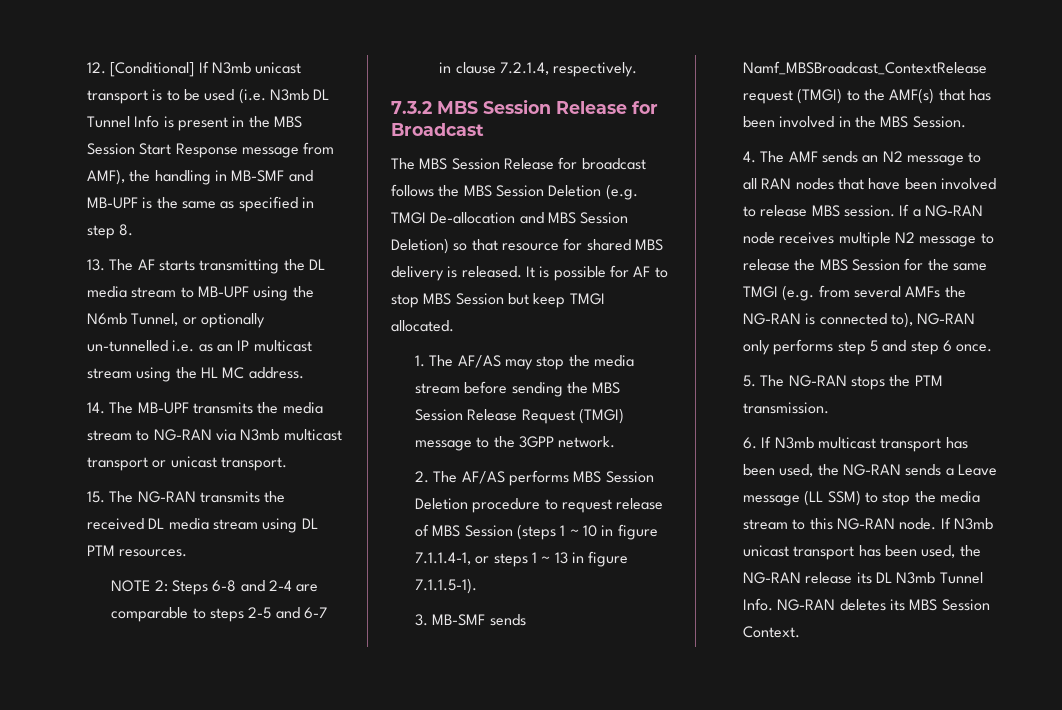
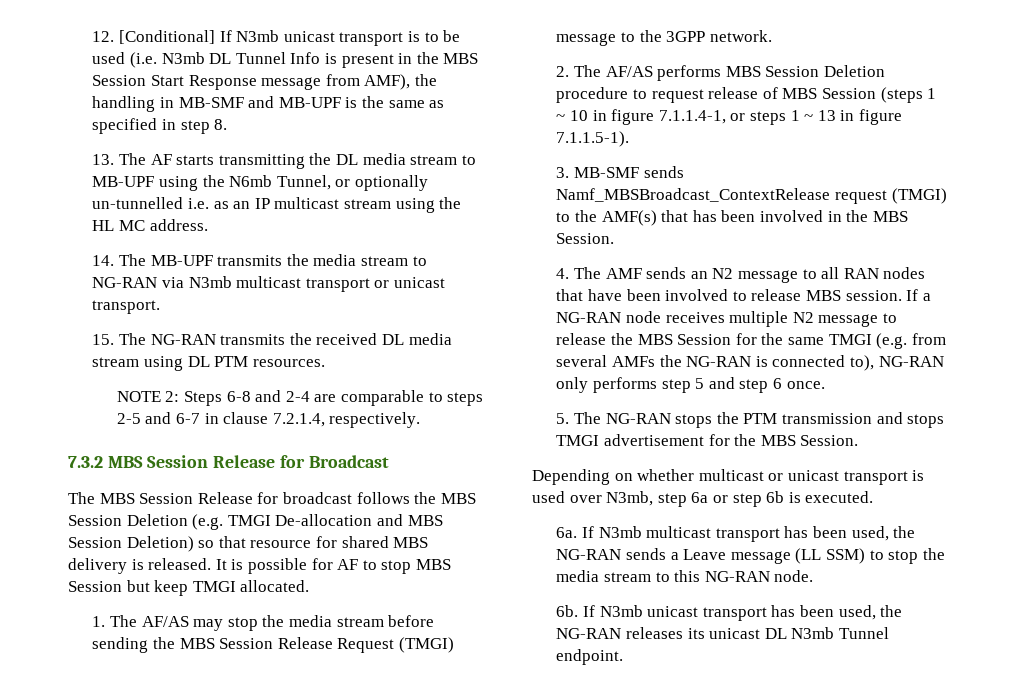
- 5. The NG-RAN stops the PTM transmission.
- 6. If N3mb multicast transport has been used, the NG-RAN sends a Leave message (LL SSM) to stop the media stream to this NG-RAN node.
+ 5. The NG-RAN stops the PTM transmission and stops TMGI advertisement for the MBS Session.
+ Depending on whether multicast or unicast transport is used over N3mb, step 6a or step 6b is executed.
+ 6a. If N3mb multicast transport has been used, the NG-RAN sends a Leave message (LL SSM) to stop the media stream to this NG-RAN node.
+ 6b.
- If N3mb unicast transport has been used, the NG-RAN release its DL N3mb Tunnel Info. NG-RAN deletes its MBS Session Context.
+ If N3mb unicast transport has been used, the NG-RAN releases its unicast DL N3mb Tunnel endpoint.

